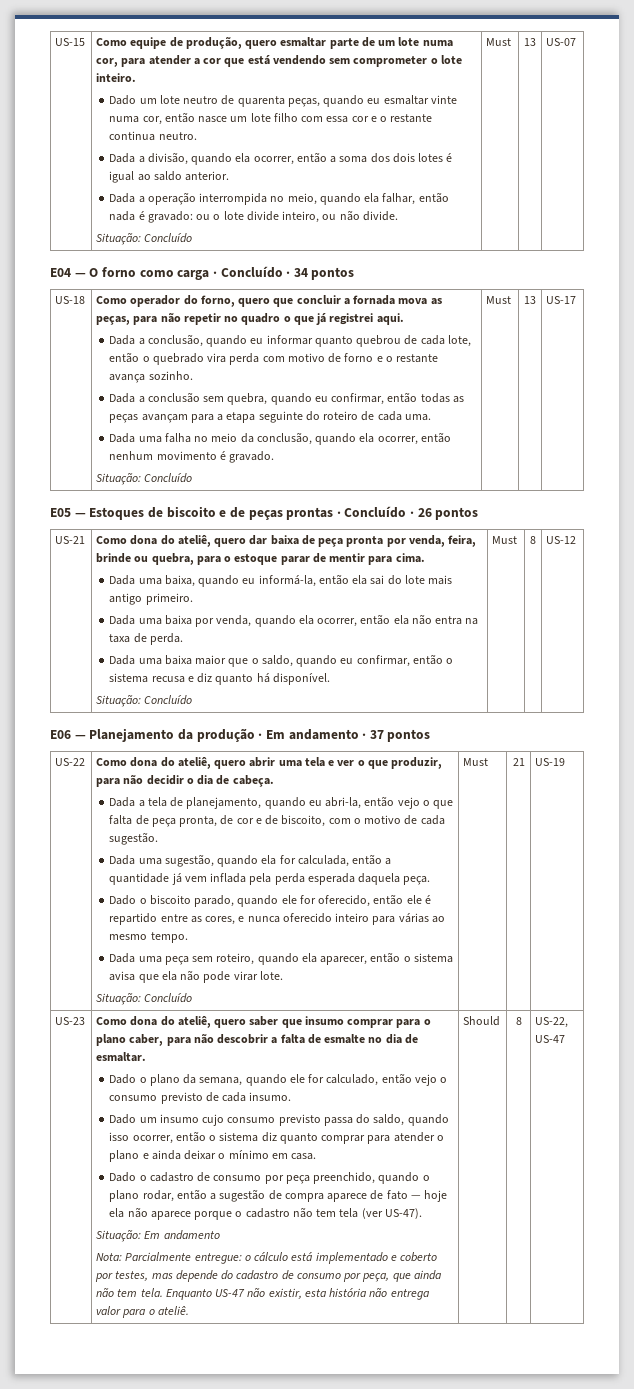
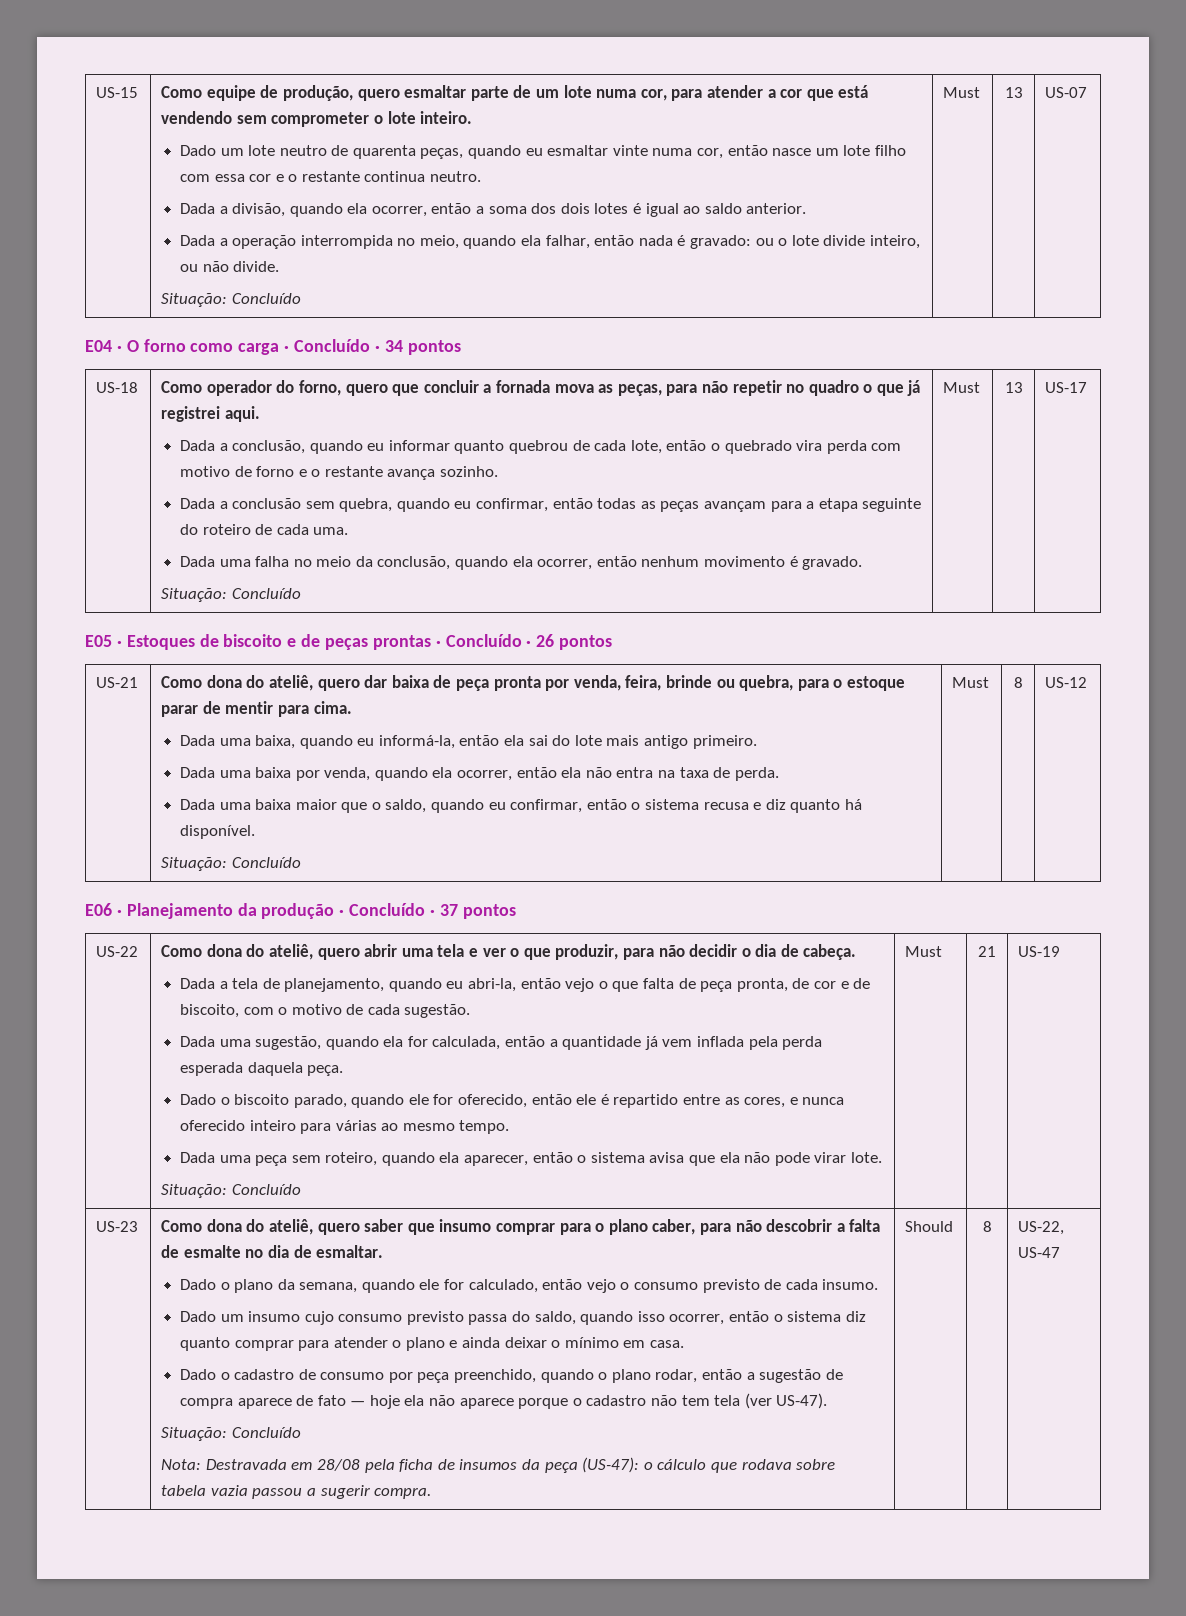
- E04 — O forno como carga · Concluído · 34 pontos
+ E04 · O forno como carga · Concluído · 34 pontos
- E05 — Estoques de biscoito e de peças prontas · Concluído · 26 pontos
+ E05 · Estoques de biscoito e de peças prontas · Concluído · 26 pontos
- E06 — Planejamento da produção · Em andamento · 37 pontos
+ E06 · Planejamento da produção · Concluído · 37 pontos
  Dado o cadastro de consumo por peça preenchido, quando o plano rodar, então a sugestão de compra aparece de fato — hoje ela não aparece porque o cadastro não tem tela (ver US-47).
- Situação: Em andamento
+ Situação: Concluído
- Nota: Parcialmente entregue: o cálculo está implementado e coberto por testes, mas depende do cadastro de consumo por peça, que ainda não tem tela. Enquanto US-47 não existir, esta história não entrega valor para o ateliê.
+ Nota: Destravada em 28/08 pela ficha de insumos da peça (US-47): o cálculo que rodava sobre tabela vazia passou a sugerir compra.

